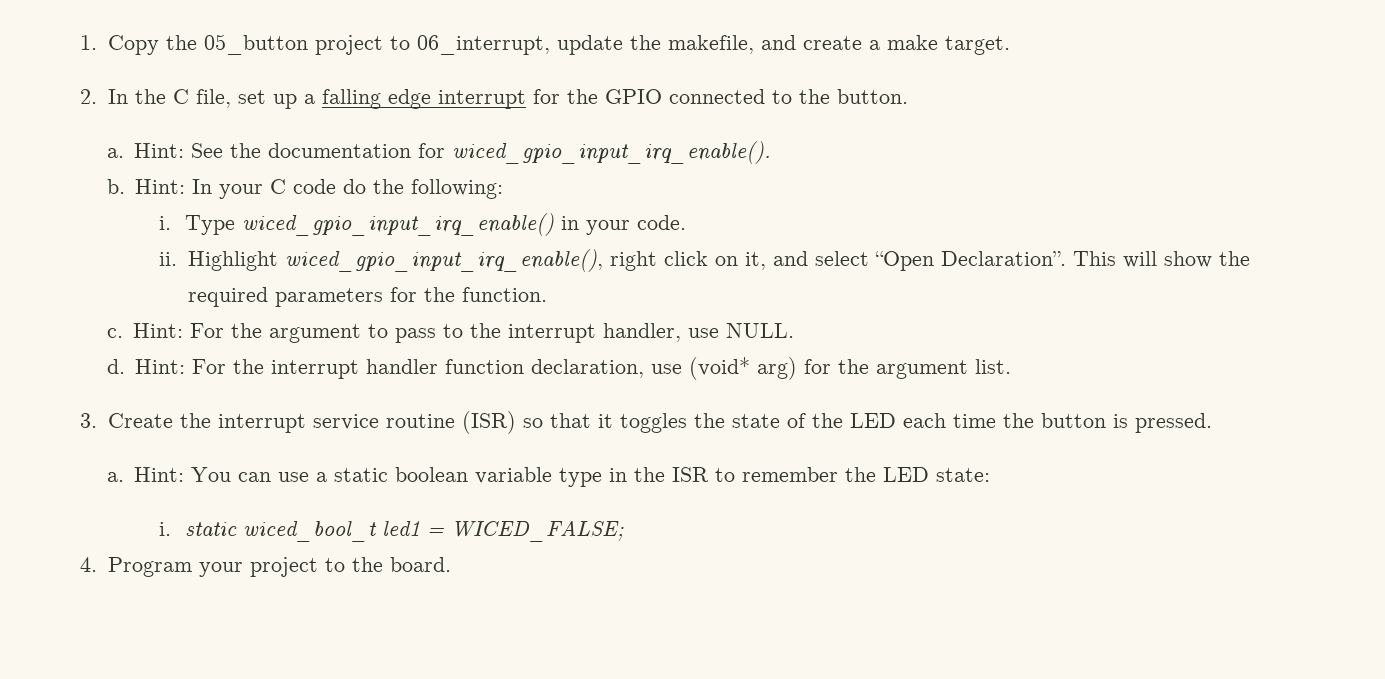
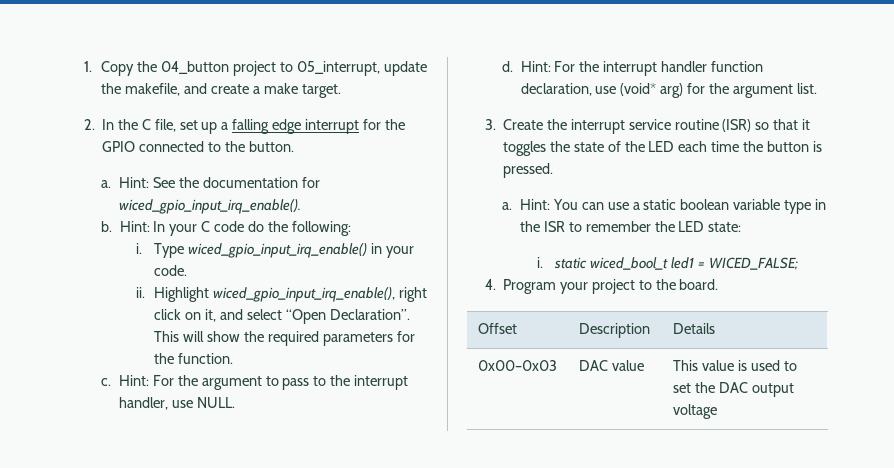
- 1. Copy the 05_button project to 06_interrupt, update the makefile, and create a make target.
+ 1. Copy the 04_button project to 05_interrupt, update the makefile, and create a make target.
+ Offset | Description | Details
+ 0x00–0x03 | DAC value | This value is used to set the DAC output voltage

